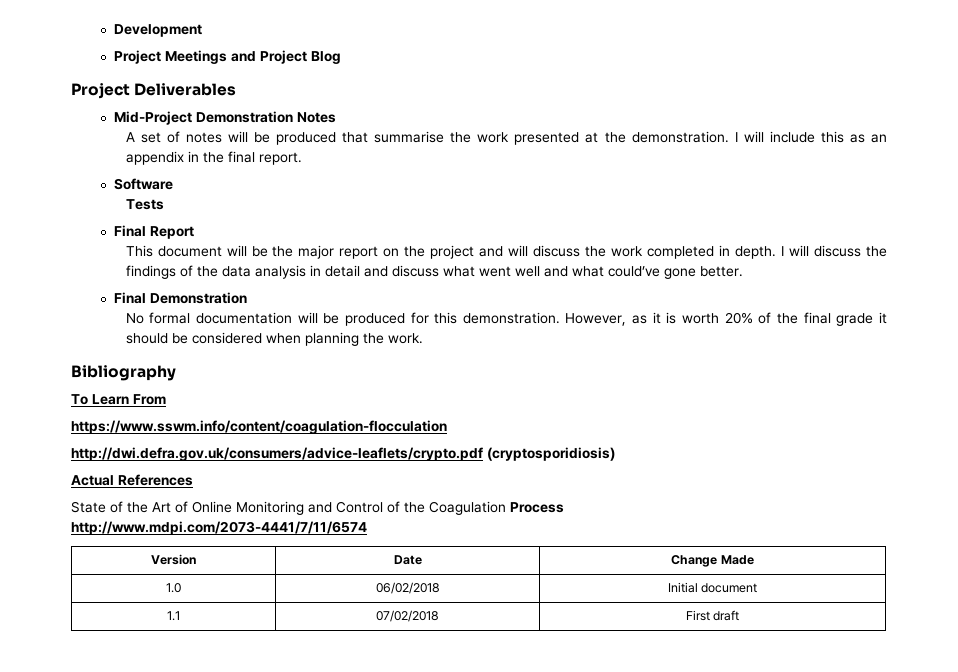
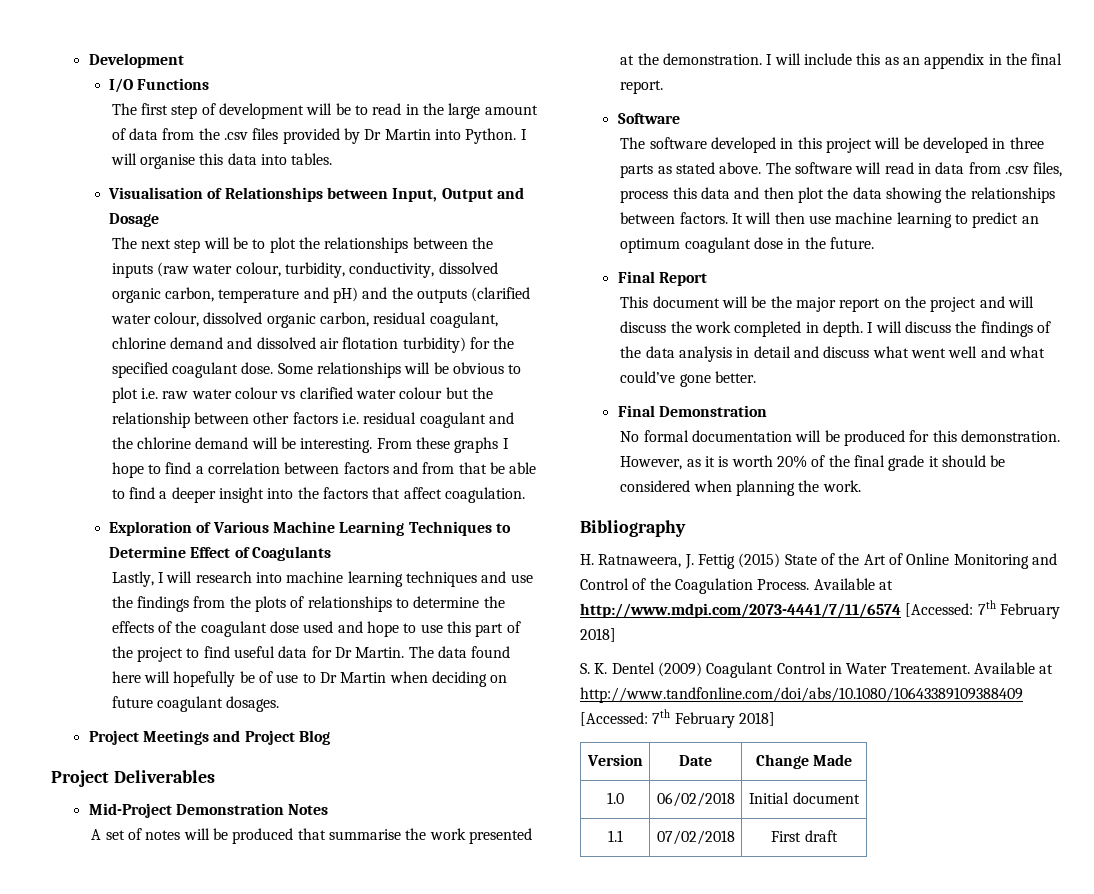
+ I/O Functions
+ The first step of development will be to read in the large amount of data from the .csv files provided by Dr Martin into Python. I will organise this data into tables.
+ Visualisation of Relationships between Input, Output and Dosage
+ The next step will be to plot the relationships between the inputs (raw water colour, turbidity, conductivity, dissolved organic carbon, temperature and pH) and the outputs (clarified water colour, dissolved organic carbon, residual coagulant, chlorine demand and dissolved air flotation turbidity) for the specified coagulant dose. Some relationships will be obvious to plot i.e. raw water colour vs clarified water colour but the relationship between other factors i.e. residual coagulant and the chlorine demand will be interesting. From these graphs I hope to find a correlation between factors and from that be able to find a deeper insight into the factors that affect coagulation.
+ Exploration of Various Machine Learning Techniques to Determine Effect of Coagulants
+ Lastly, I will research into machine learning techniques and use the findings from the plots of relationships to determine the effects of the coagulant dose used and hope to use this part of the project to find useful data for Dr Martin. The data found here will hopefully be of use to Dr Martin when deciding on future coagulant dosages.
- Tests
+ The software developed in this project will be developed in three parts as stated above. The software will read in data from .csv files, process this data and then plot the data showing the relationships between factors. It will then use machine learning to predict an optimum coagulant dose in the future.
- To Learn From
- https://www.sswm.info/content/coagulation-flocculation
- http://dwi.defra.gov.uk/consumers/advice-leaflets/crypto.pdf (cryptosporidiosis)
- Actual References
- State of the Art of Online Monitoring and Control of the Coagulation Process
- http://www.mdpi.com/2073-4441/7/11/6574
+ H. Ratnaweera, J. Fettig (2015) State of the Art of Online Monitoring and Control of the Coagulation Process. Available at http://www.mdpi.com/2073-4441/7/11/6574 [Accessed: 7th February 2018]
+ S. K. Dentel (2009) Coagulant Control in Water Treatement. Available at http://www.tandfonline.com/doi/abs/10.1080/10643389109388409 [Accessed: 7th February 2018]

